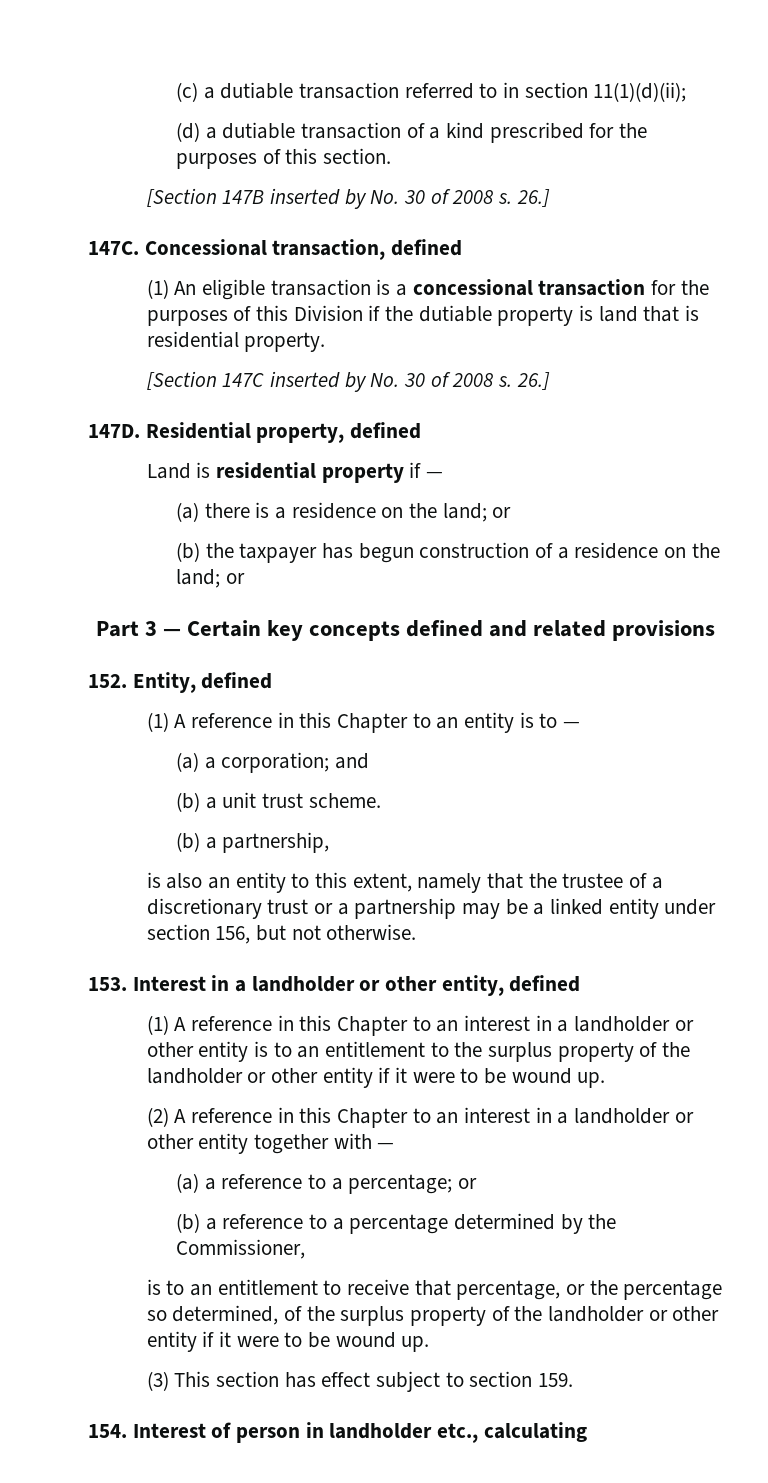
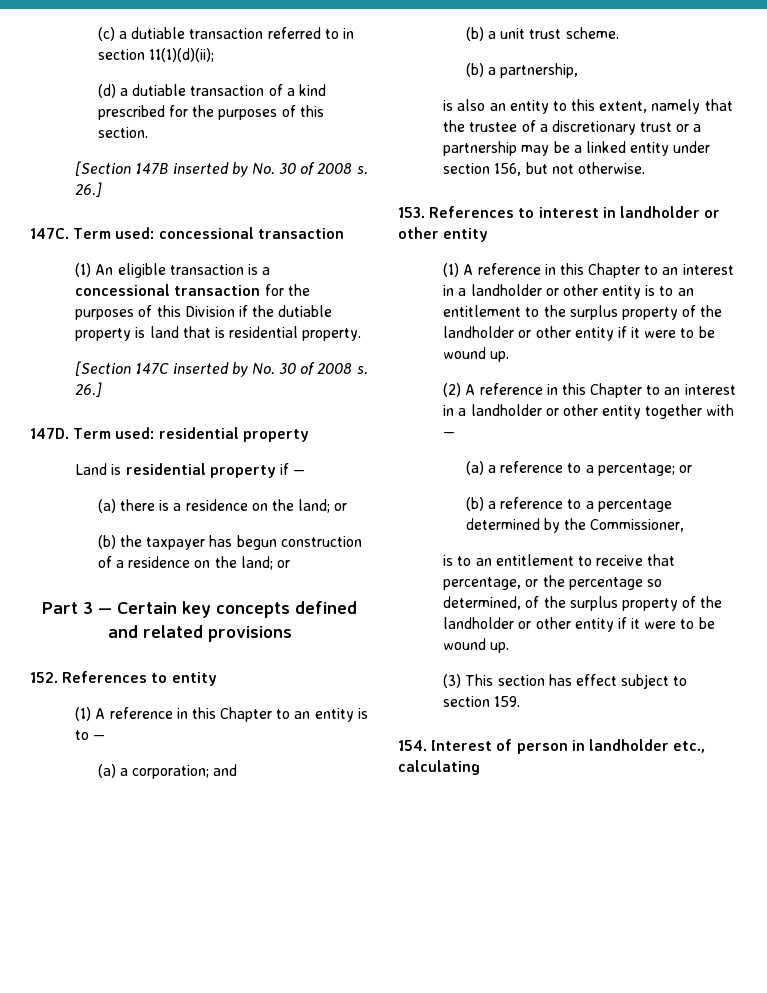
- Concessional transaction, defined
+ Term used: concessional transaction
- Residential property, defined
+ Term used: residential property
- 152. Entity, defined
+ 152. References to entity
- 153. Interest in a landholder or other entity, defined
+ 153. References to interest in landholder or other entity

